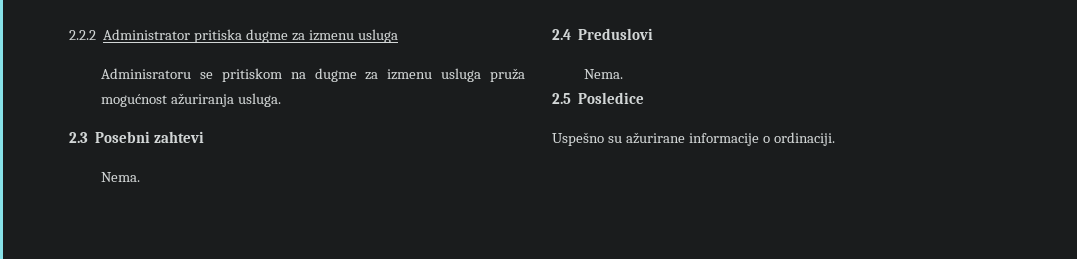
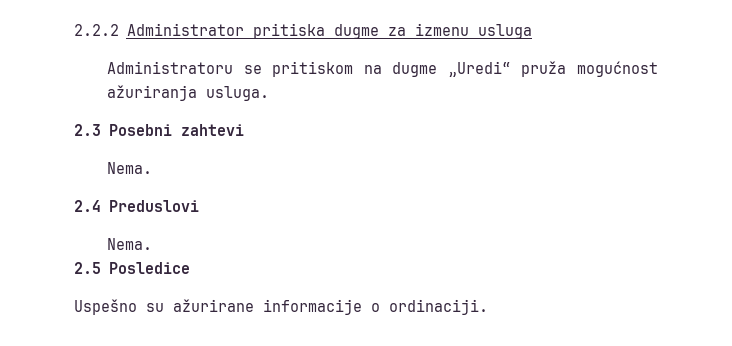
- Adminisratoru se pritiskom na dugme za izmenu usluga pruža mogućnost ažuriranja usluga.
+ Administratoru se pritiskom na dugme „Uredi“ pruža mogućnost ažuriranja usluga.

